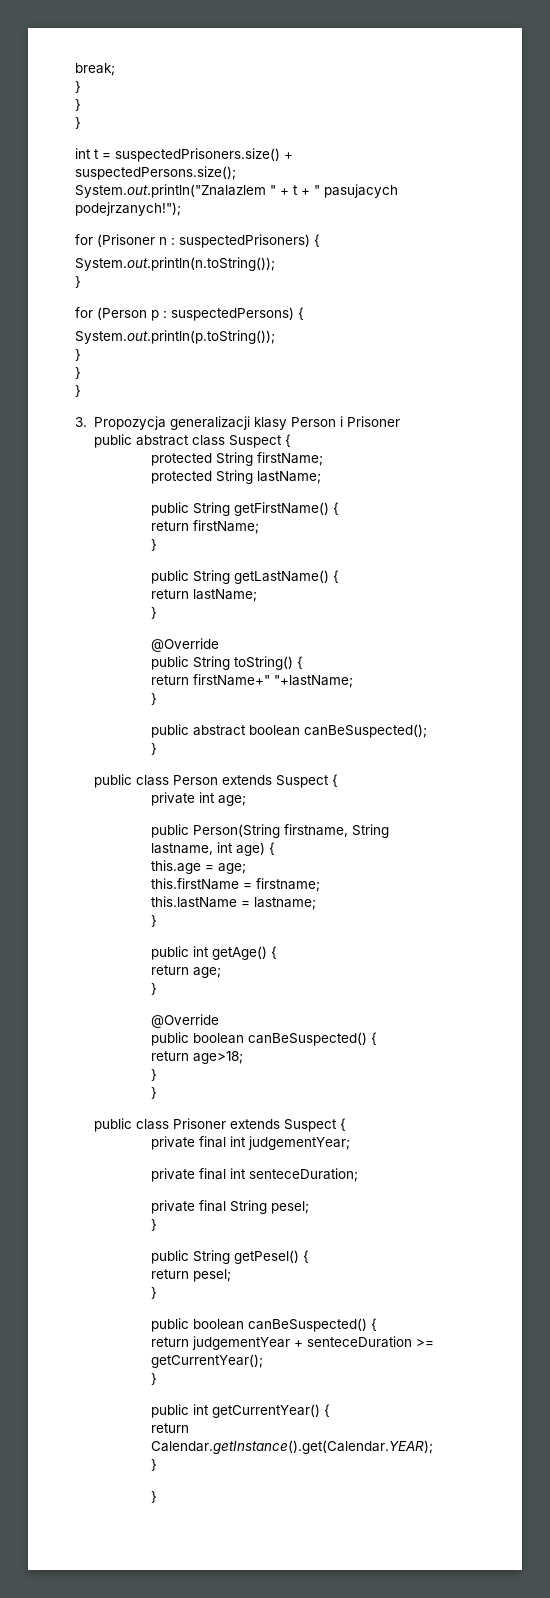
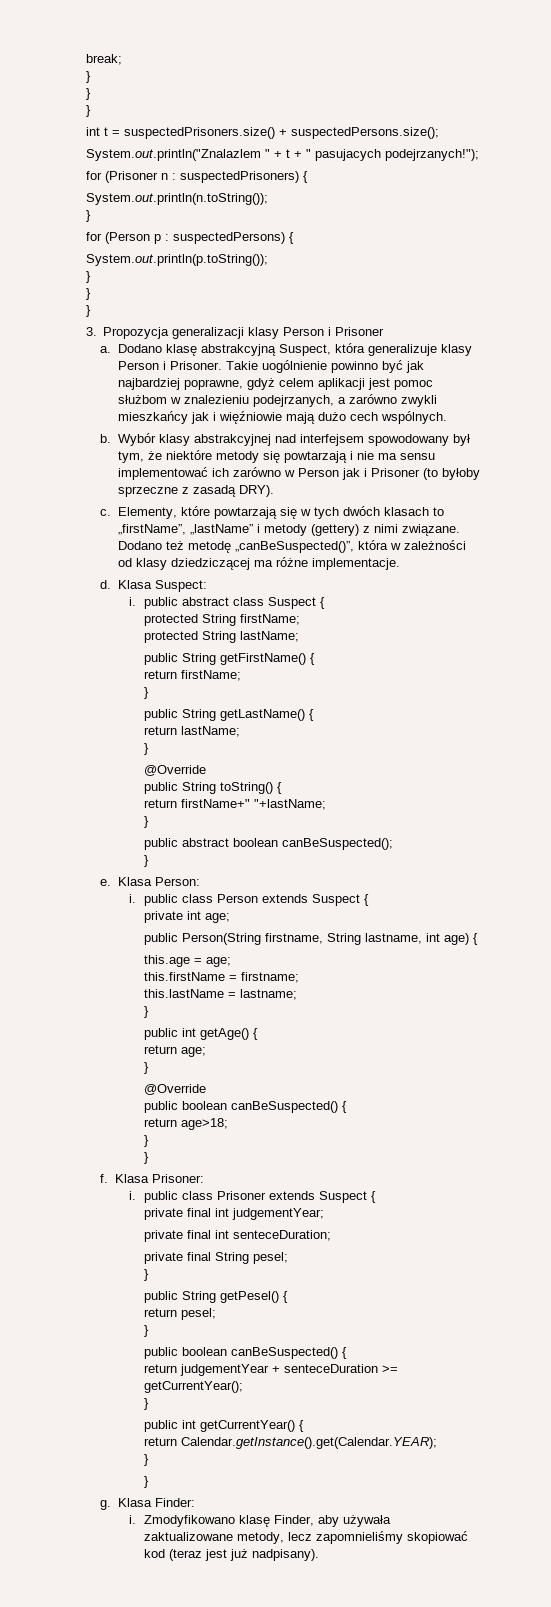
- public abstract class Suspect {
+ a. Dodano klasę abstrakcyjną Suspect, która generalizuje klasy Person i Prisoner. Takie uogólnienie powinno być jak najbardziej poprawne, gdyż celem aplikacji jest pomoc służbom w znalezieniu podejrzanych, a zarówno zwykli mieszkańcy jak i więźniowie mają dużo cech wspólnych.
+ b. Wybór klasy abstrakcyjnej nad interfejsem spowodowany był tym, że niektóre metody się powtarzają i nie ma sensu implementować ich zarówno w Person jak i Prisoner (to byłoby sprzeczne z zasadą DRY).
+ c. Elementy, które powtarzają się w tych dwóch klasach to „firstName”, „lastName” i metody (gettery) z nimi związane. Dodano też metodę „canBeSuspected()”, która w zależności od klasy dziedziczącej ma różne implementacje.
+ d. Klasa Suspect:
+ i. public abstract class Suspect {
- public class Person extends Suspect {
+ e. Klasa Person:
+ i. public class Person extends Suspect {
- public class Prisoner extends Suspect {
+ f. Klasa Prisoner:
+ i. public class Prisoner extends Suspect {
+ g. Klasa Finder:
+ i. Zmodyfikowano klasę Finder, aby używała zaktualizowane metody, lecz zapomnieliśmy skopiować kod (teraz jest już nadpisany).

